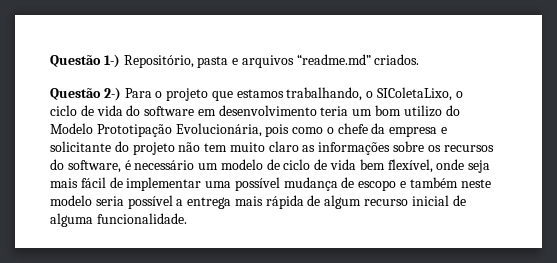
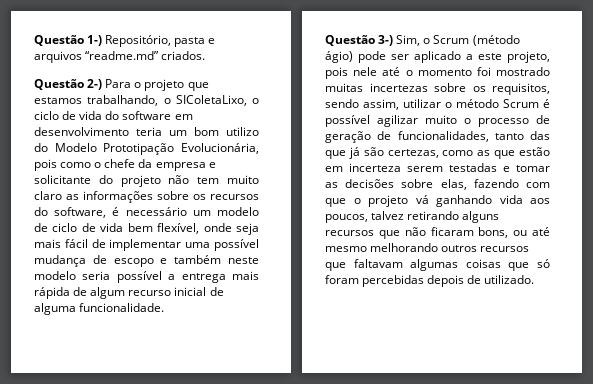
+ Questão 3-) Sim, o Scrum (método ágio) pode ser aplicado a este projeto, pois nele até o momento foi mostrado muitas incertezas sobre os requisitos, sendo assim, utilizar o método Scrum é possível agilizar muito o processo de geração de funcionalidades, tanto das que já são certezas, como as que estão em incerteza serem testadas e tomar as decisões sobre elas, fazendo com que o projeto vá ganhando vida aos poucos, talvez retirando alguns recursos que não ficaram bons, ou até mesmo melhorando outros recursos que faltavam algumas coisas que só foram percebidas depois de utilizado.

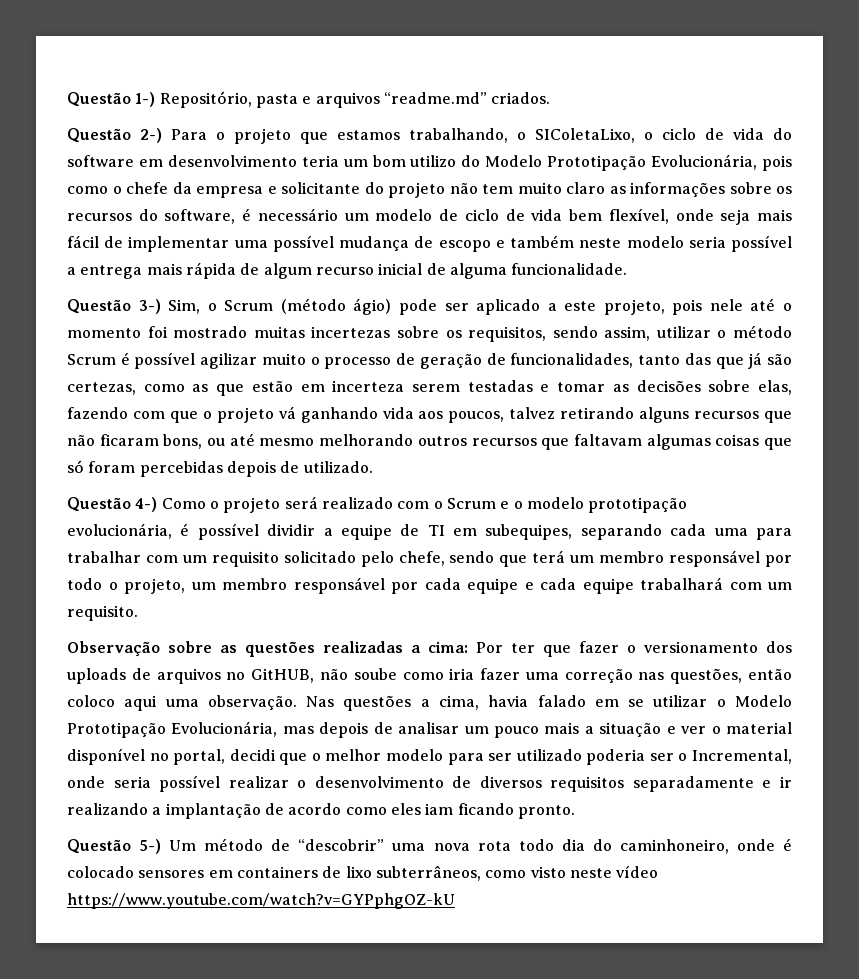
+ Questão 4-) Como o projeto será realizado com o Scrum e o modelo prototipação evolucionária, é possível dividir a equipe de TI em subequipes, separando cada uma para trabalhar com um requisito solicitado pelo chefe, sendo que terá um membro responsável por todo o projeto, um membro responsável por cada equipe e cada equipe trabalhará com um requisito.
+ Observação sobre as questões realizadas a cima: Por ter que fazer o versionamento dos uploads de arquivos no GitHUB, não soube como iria fazer uma correção nas questões, então coloco aqui uma observação. Nas questões a cima, havia falado em se utilizar o Modelo Prototipação Evolucionária, mas depois de analisar um pouco mais a situação e ver o material disponível no portal, decidi que o melhor modelo para ser utilizado poderia ser o Incremental, onde seria possível realizar o desenvolvimento de diversos requisitos separadamente e ir realizando a implantação de acordo como eles iam ficando pronto.
+ Questão 5-) Um método de “descobrir” uma nova rota todo dia do caminhoneiro, onde é colocado sensores em containers de lixo subterrâneos, como visto neste vídeo https://www.youtube.com/watch?v=GYPphgOZ-kU

